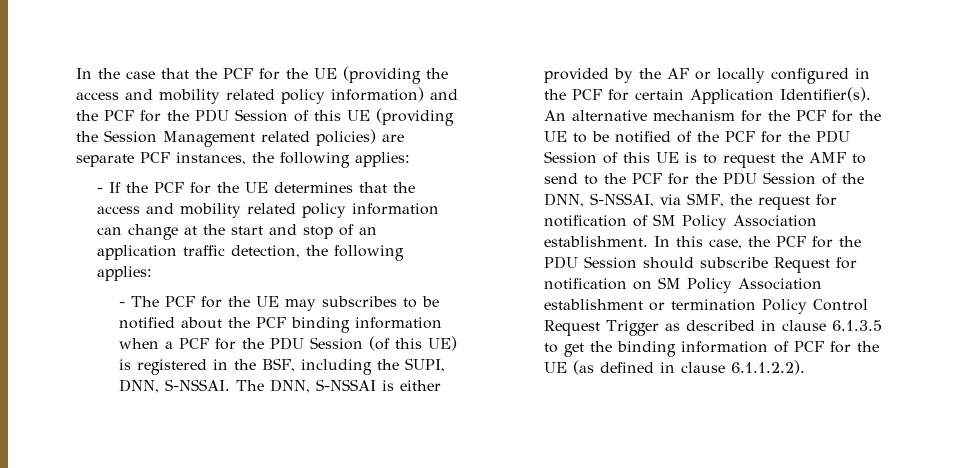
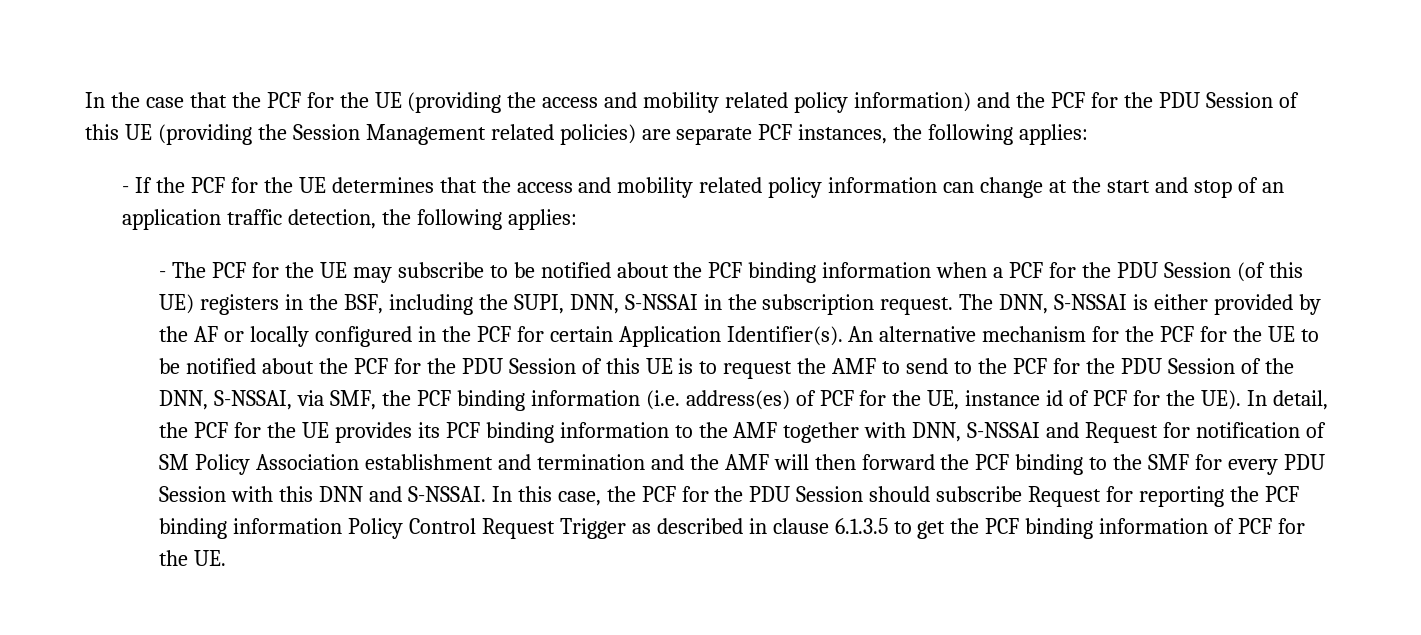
- - The PCF for the UE may subscribes to be notified about the PCF binding information when a PCF for the PDU Session (of this UE) is registered in the BSF, including the SUPI, DNN, S-NSSAI.
+ - The PCF for the UE may subscribe to be notified about the PCF binding information when a PCF for the PDU Session (of this UE) registers in the BSF, including the SUPI, DNN, S-NSSAI in the subscription request.
- An alternative mechanism for the PCF for the UE to be notified of the PCF for the PDU Session of this UE is to request the AMF to send to the PCF for the PDU Session of the DNN, S-NSSAI, via SMF, the request for notification of SM Policy Association establishment.
+ An alternative mechanism for the PCF for the UE to be notified about the PCF for the PDU Session of this UE is to request the AMF to send to the PCF for the PDU Session of the DNN, S-NSSAI, via SMF, the PCF binding information (i.e. address(es) of PCF for the UE, instance id of PCF for the UE). In detail, the PCF for the UE provides its PCF binding information to the AMF together with DNN, S-NSSAI and Request for notification of SM Policy Association establishment and termination and the AMF will then forward the PCF binding to the SMF for every PDU Session with this DNN and S-NSSAI.
- In this case, the PCF for the PDU Session should subscribe Request for notification on SM Policy Association establishment or termination Policy Control Request Trigger as described in clause 6.1.3.5 to get the binding information of PCF for the UE (as defined in clause 6.1.1.2.2).
+ In this case, the PCF for the PDU Session should subscribe Request for reporting the PCF binding information Policy Control Request Trigger as described in clause 6.1.3.5 to get the PCF binding information of PCF for the UE.

